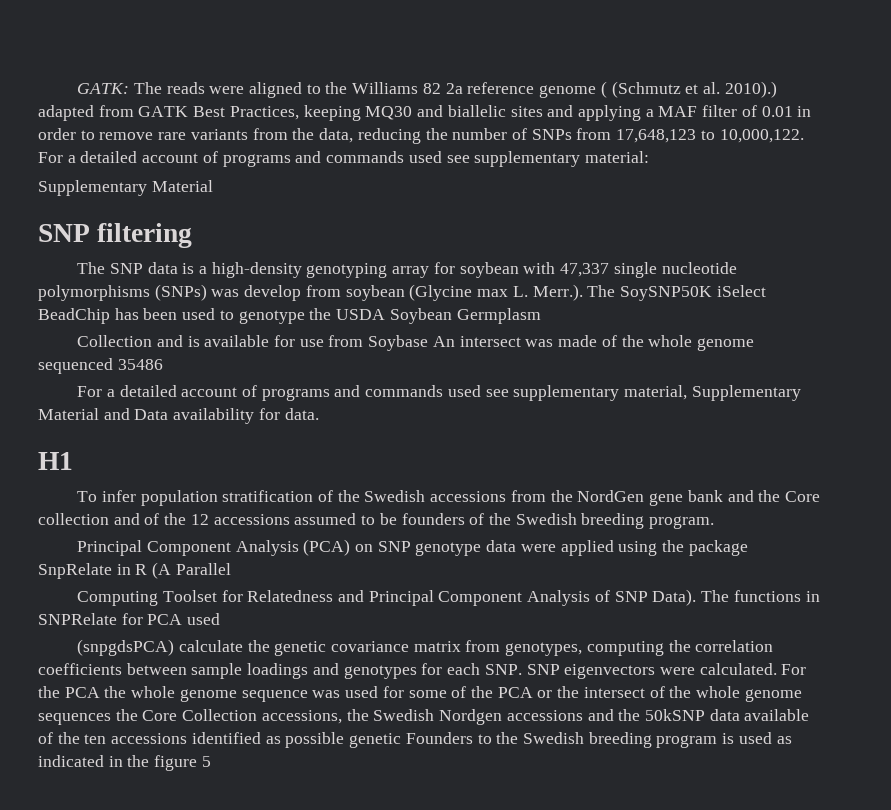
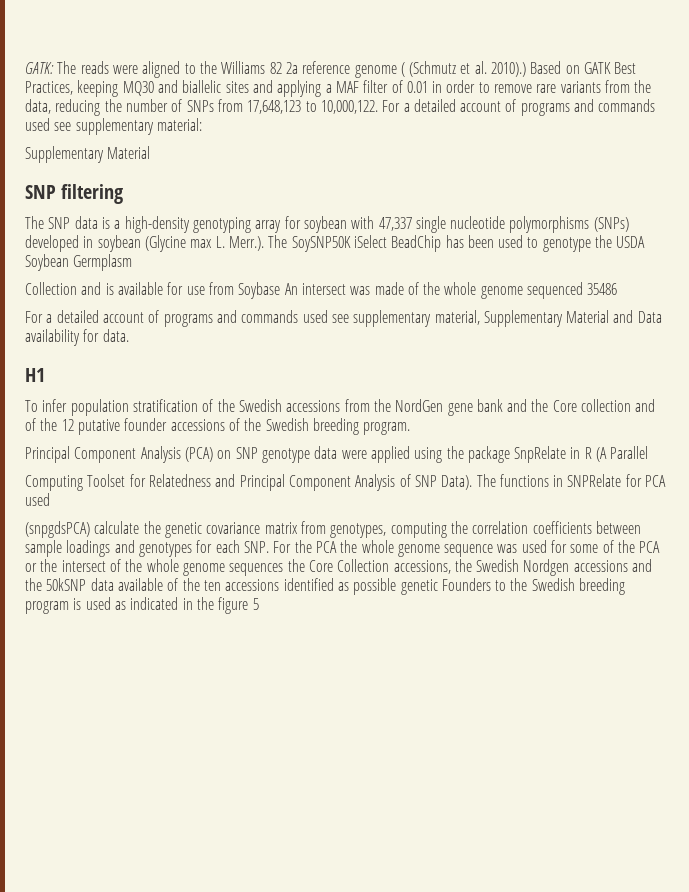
- GATK: The reads were aligned to the Williams 82 2a reference genome ( (Schmutz et al. 2010).) adapted from GATK Best Practices, keeping MQ30 and biallelic sites and applying a MAF filter of 0.01 in order to remove rare variants from the data, reducing the number of SNPs from 17,648,123 to 10,000,122.
+ GATK: The reads were aligned to the Williams 82 2a reference genome ( (Schmutz et al. 2010).) Based on GATK Best Practices, keeping MQ30 and biallelic sites and applying a MAF filter of 0.01 in order to remove rare variants from the data, reducing the number of SNPs from 17,648,123 to 10,000,122.
- The SNP data is a high-density genotyping array for soybean with 47,337 single nucleotide polymorphisms (SNPs) was develop from soybean (Glycine max L. Merr.). The SoySNP50K iSelect BeadChip has been used to genotype the USDA Soybean Germplasm
+ The SNP data is a high-density genotyping array for soybean with 47,337 single nucleotide polymorphisms (SNPs) developed in soybean (Glycine max L. Merr.). The SoySNP50K iSelect BeadChip has been used to genotype the USDA Soybean Germplasm
- To infer population stratification of the Swedish accessions from the NordGen gene bank and the Core collection and of the 12 accessions assumed to be founders of the Swedish breeding program.
+ To infer population stratification of the Swedish accessions from the NordGen gene bank and the Core collection and of the 12 putative founder accessions of the Swedish breeding program.
- (snpgdsPCA) calculate the genetic covariance matrix from genotypes, computing the correlation coefficients between sample loadings and genotypes for each SNP. SNP eigenvectors were calculated. For the PCA the whole genome sequence was used for some of the PCA or the intersect of the whole genome sequences the Core Collection accessions, the Swedish Nordgen accessions and the 50kSNP data available of the ten accessions identified as possible genetic Founders to the Swedish breeding program is used as indicated in the figure 5
+ (snpgdsPCA) calculate the genetic covariance matrix from genotypes, computing the correlation coefficients between sample loadings and genotypes for each SNP. For the PCA the whole genome sequence was used for some of the PCA or the intersect of the whole genome sequences the Core Collection accessions, the Swedish Nordgen accessions and the 50kSNP data available of the ten accessions identified as possible genetic Founders to the Swedish breeding program is used as indicated in the figure 5

